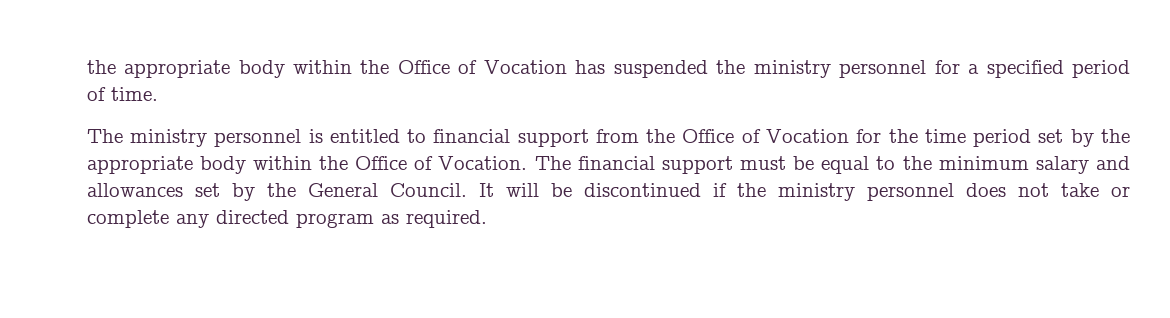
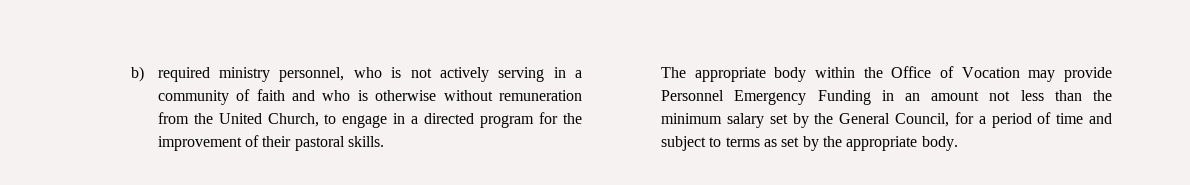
- the appropriate body within the Office of Vocation has suspended the ministry personnel for a specified period of time.
- The ministry personnel is entitled to financial support from the Office of Vocation for the time period set by the appropriate body within the Office of Vocation. The financial support must be equal to the minimum salary and allowances set by the General Council. It will be discontinued if the ministry personnel does not take or complete any directed program as required.
+ b) required ministry personnel, who is not actively serving in a community of faith and who is otherwise without remuneration from the United Church, to engage in a directed program for the improvement of their pastoral skills.
+ The appropriate body within the Office of Vocation may provide Personnel Emergency Funding in an amount not less than the minimum salary set by the General Council, for a period of time and subject to terms as set by the appropriate body.

